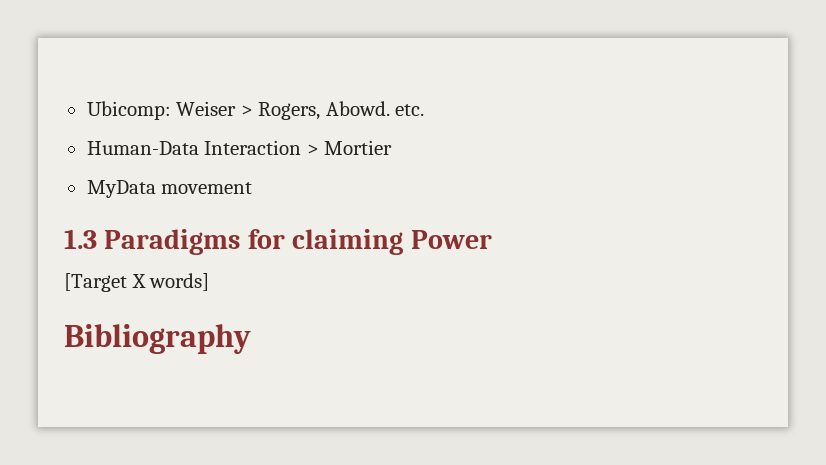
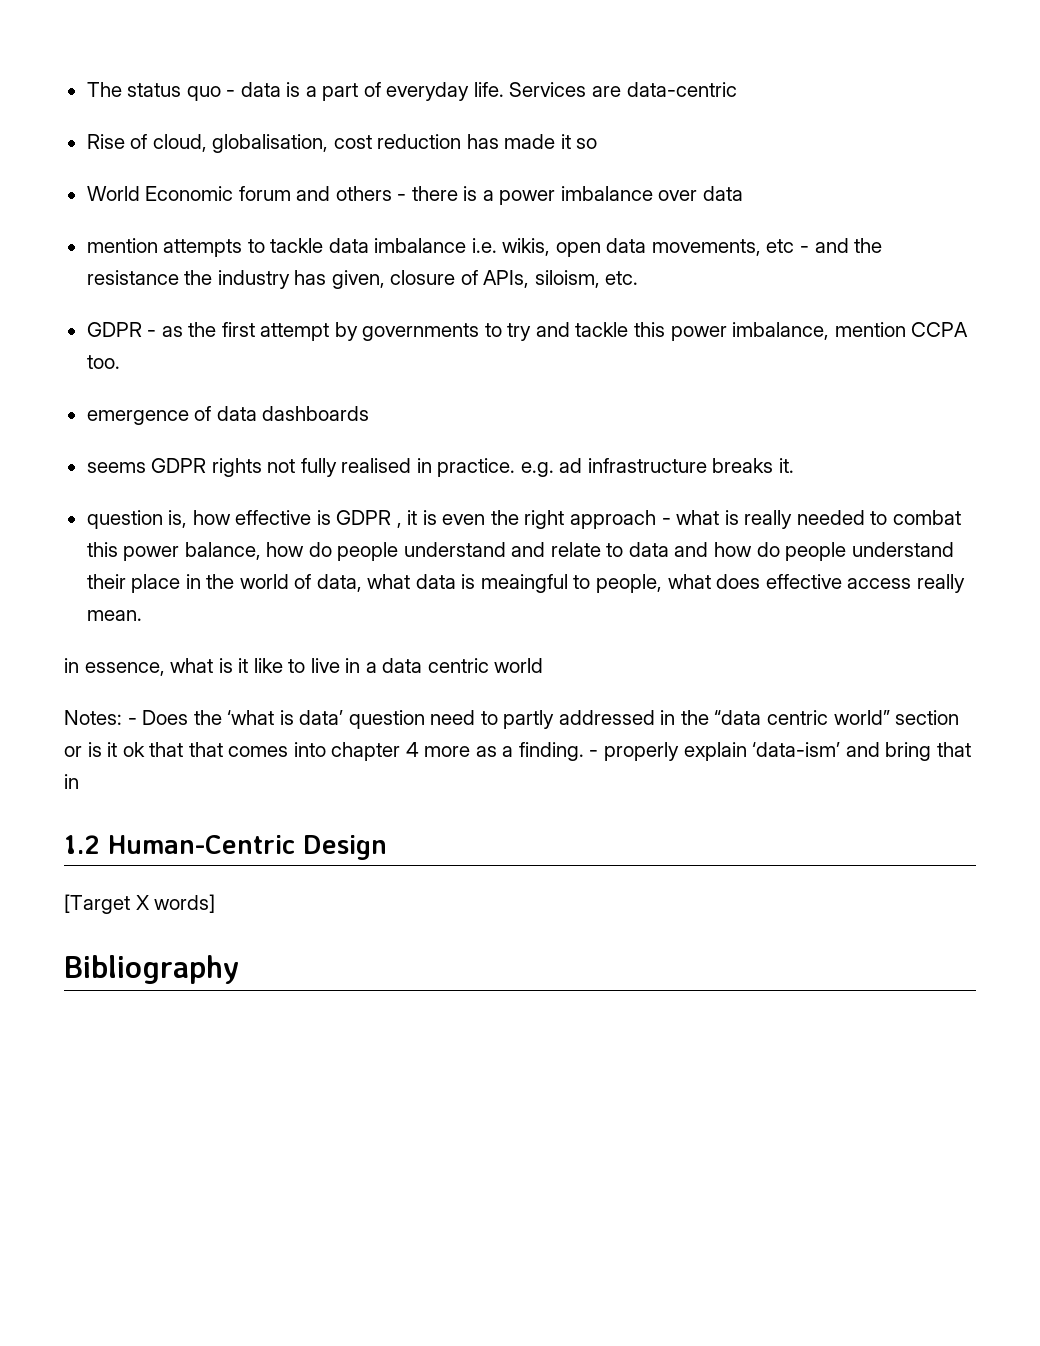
- Ubicomp: Weiser > Rogers, Abowd. etc.
- Human-Data Interaction > Mortier
- MyData movement
- 1.3 Paradigms for claiming Power
+ The status quo - data is a part of everyday life. Services are data-centric
+ Rise of cloud, globalisation, cost reduction has made it so
+ World Economic forum and others - there is a power imbalance over data
+ mention attempts to tackle data imbalance i.e. wikis, open data movements, etc - and the resistance the industry has given, closure of APIs, siloism, etc.
+ GDPR - as the first attempt by governments to try and tackle this power imbalance, mention CCPA too.
+ emergence of data dashboards
+ seems GDPR rights not fully realised in practice. e.g. ad infrastructure breaks it.
+ question is, how effective is GDPR , it is even the right approach - what is really needed to combat this power balance, how do people understand and relate to data and how do people understand their place in the world of data, what data is meaingful to people, what does effective access really mean.
+ in essence, what is it like to live in a data centric world
+ Notes: - Does the ‘what is data’ question need to partly addressed in the “data centric world” section or is it ok that that comes into chapter 4 more as a finding. - properly explain ‘data-ism’ and bring that in
+ 1.2 Human-Centric Design

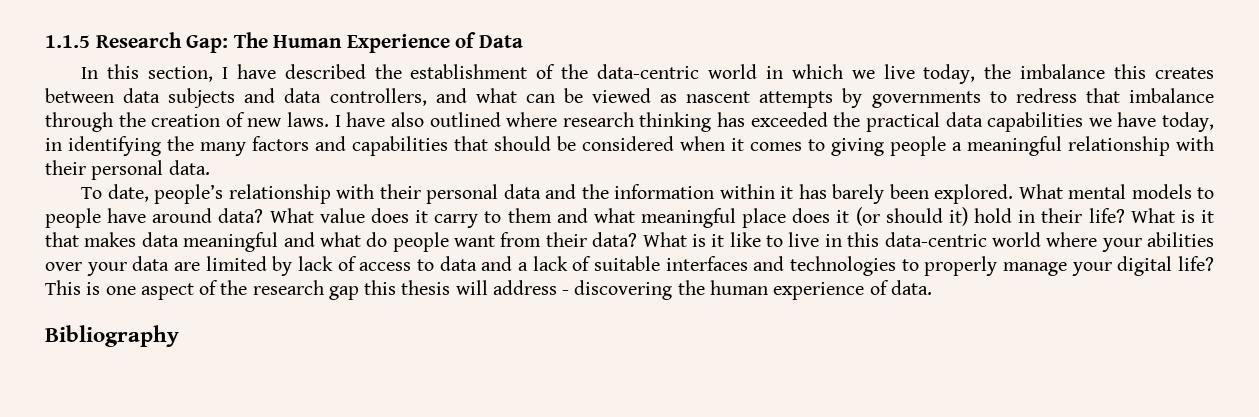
- The status quo - data is a part of everyday life. Services are data-centric
- Rise of cloud, globalisation, cost reduction has made it so
- World Economic forum and others - there is a power imbalance over data
- mention attempts to tackle data imbalance i.e. wikis, open data movements, etc - and the resistance the industry has given, closure of APIs, siloism, etc.
- GDPR - as the first attempt by governments to try and tackle this power imbalance, mention CCPA too.
- emergence of data dashboards
- seems GDPR rights not fully realised in practice. e.g. ad infrastructure breaks it.
- question is, how effective is GDPR , it is even the right approach - what is really needed to combat this power balance, how do people understand and relate to data and how do people understand their place in the world of data, what data is meaingful to people, what does effective access really mean.
- in essence, what is it like to live in a data centric world
- Notes: - Does the ‘what is data’ question need to partly addressed in the “data centric world” section or is it ok that that comes into chapter 4 more as a finding. - properly explain ‘data-ism’ and bring that in
- 1.2 Human-Centric Design
- [Target X words]
+ 1.1.5 Research Gap: The Human Experience of Data
+ In this section, I have described the establishment of the data-centric world in which we live today, the imbalance this creates between data subjects and data controllers, and what can be viewed as nascent attempts by governments to redress that imbalance through the creation of new laws. I have also outlined where research thinking has exceeded the practical data capabilities we have today, in identifying the many factors and capabilities that should be considered when it comes to giving people a meaningful relationship with their personal data.
+ To date, people’s relationship with their personal data and the information within it has barely been explored. What mental models to people have around data? What value does it carry to them and what meaningful place does it (or should it) hold in their life? What is it that makes data meaningful and what do people want from their data? What is it like to live in this data-centric world where your abilities over your data are limited by lack of access to data and a lack of suitable interfaces and technologies to properly manage your digital life? This is one aspect of the research gap this thesis will address - discovering the human experience of data.

